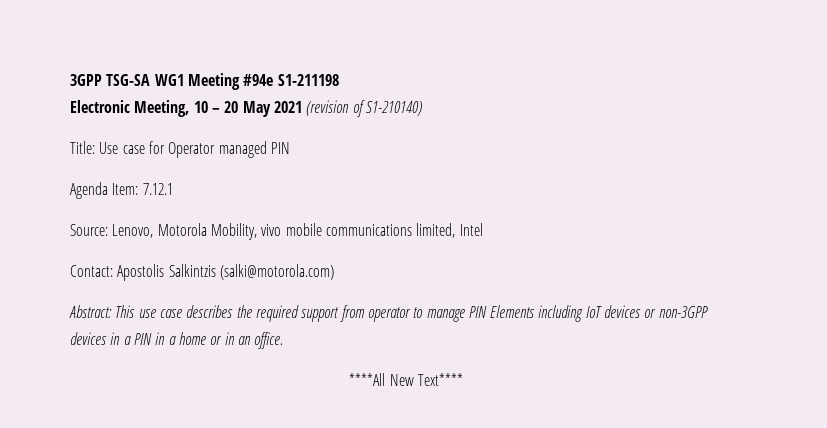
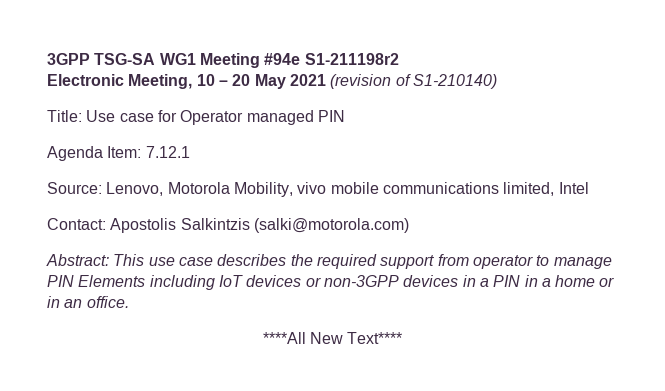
- 3GPP TSG-SA WG1 Meeting #94e S1-211198
+ 3GPP TSG-SA WG1 Meeting #94e S1-211198r2

